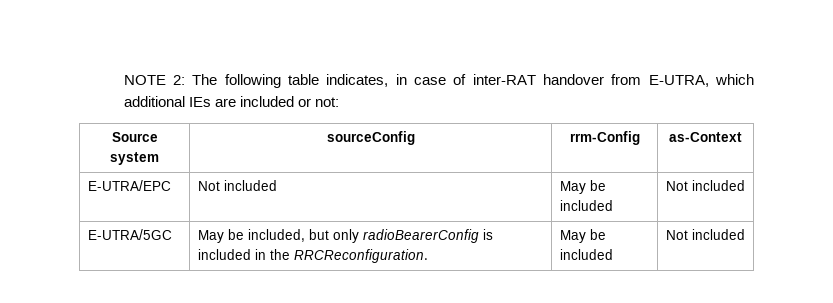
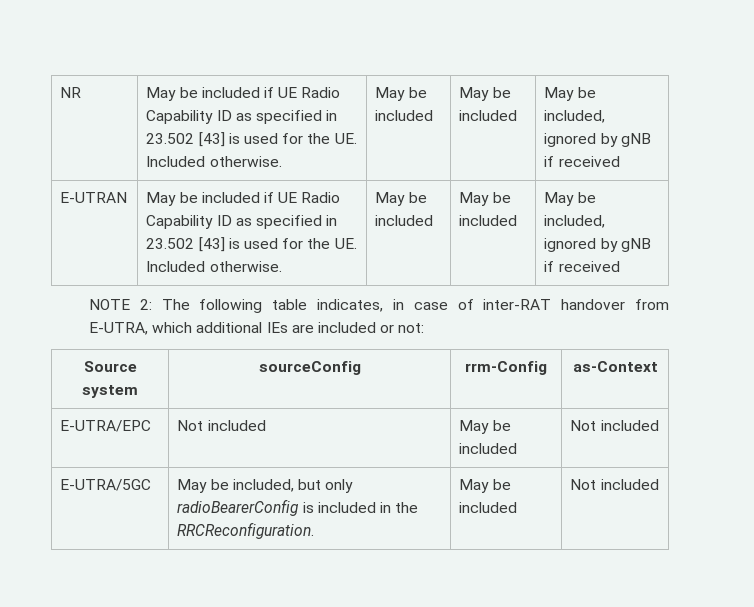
+ NR | May be included if UE Radio Capability ID as specified in 23.502 [43] is used for the UE. Included otherwise. | May be included | May be included | May be included, ignored by gNB if received
+ E-UTRAN | May be included if UE Radio Capability ID as specified in 23.502 [43] is used for the UE. Included otherwise. | May be included | May be included | May be included, ignored by gNB if received

